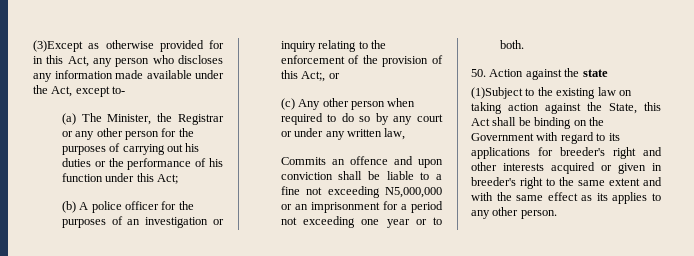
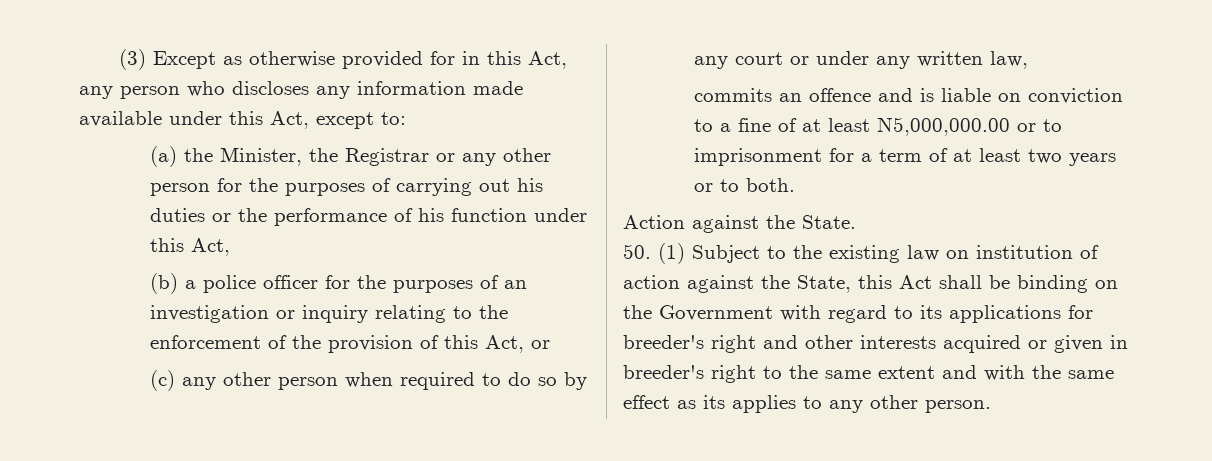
- (3)Except as otherwise provided for in this Act, any person who discloses any information made available under the Act, except to-
+ (3) Except as otherwise provided for in this Act, any person who discloses any information made available under this Act, except to:
- (a) The Minister, the Registrar or any other person for the purposes of carrying out his duties or the performance of his function under this Act;
+ (a) the Minister, the Registrar or any other person for the purposes of carrying out his duties or the performance of his function under this Act,
- (b) A police officer for the purposes of an investigation or inquiry relating to the enforcement of the provision of this Act;, or
+ (b) a police officer for the purposes of an investigation or inquiry relating to the enforcement of the provision of this Act, or
- (c) Any other person when required to do so by any court or under any written law,
+ (c) any other person when required to do so by any court or under any written law,
- Commits an offence and upon conviction shall be liable to a fine not exceeding N5,000,000 or an imprisonment for a period not exceeding one year or to both.
+ commits an offence and is liable on conviction to a fine of at least N5,000,000.00 or to imprisonment for a term of at least two years or to both.
- 50. Action against the state
- (1)Subject to the existing law on taking action against the State, this Act shall be binding on the Government with regard to its applications for breeder's right and other interests acquired or given in breeder's right to the same extent and with the same effect as its applies to any other person.
+ Action against the State.
+ 50. (1) Subject to the existing law on institution of action against the State, this Act shall be binding on the Government with regard to its applications for breeder's right and other interests acquired or given in breeder's right to the same extent and with the same effect as its applies to any other person.

